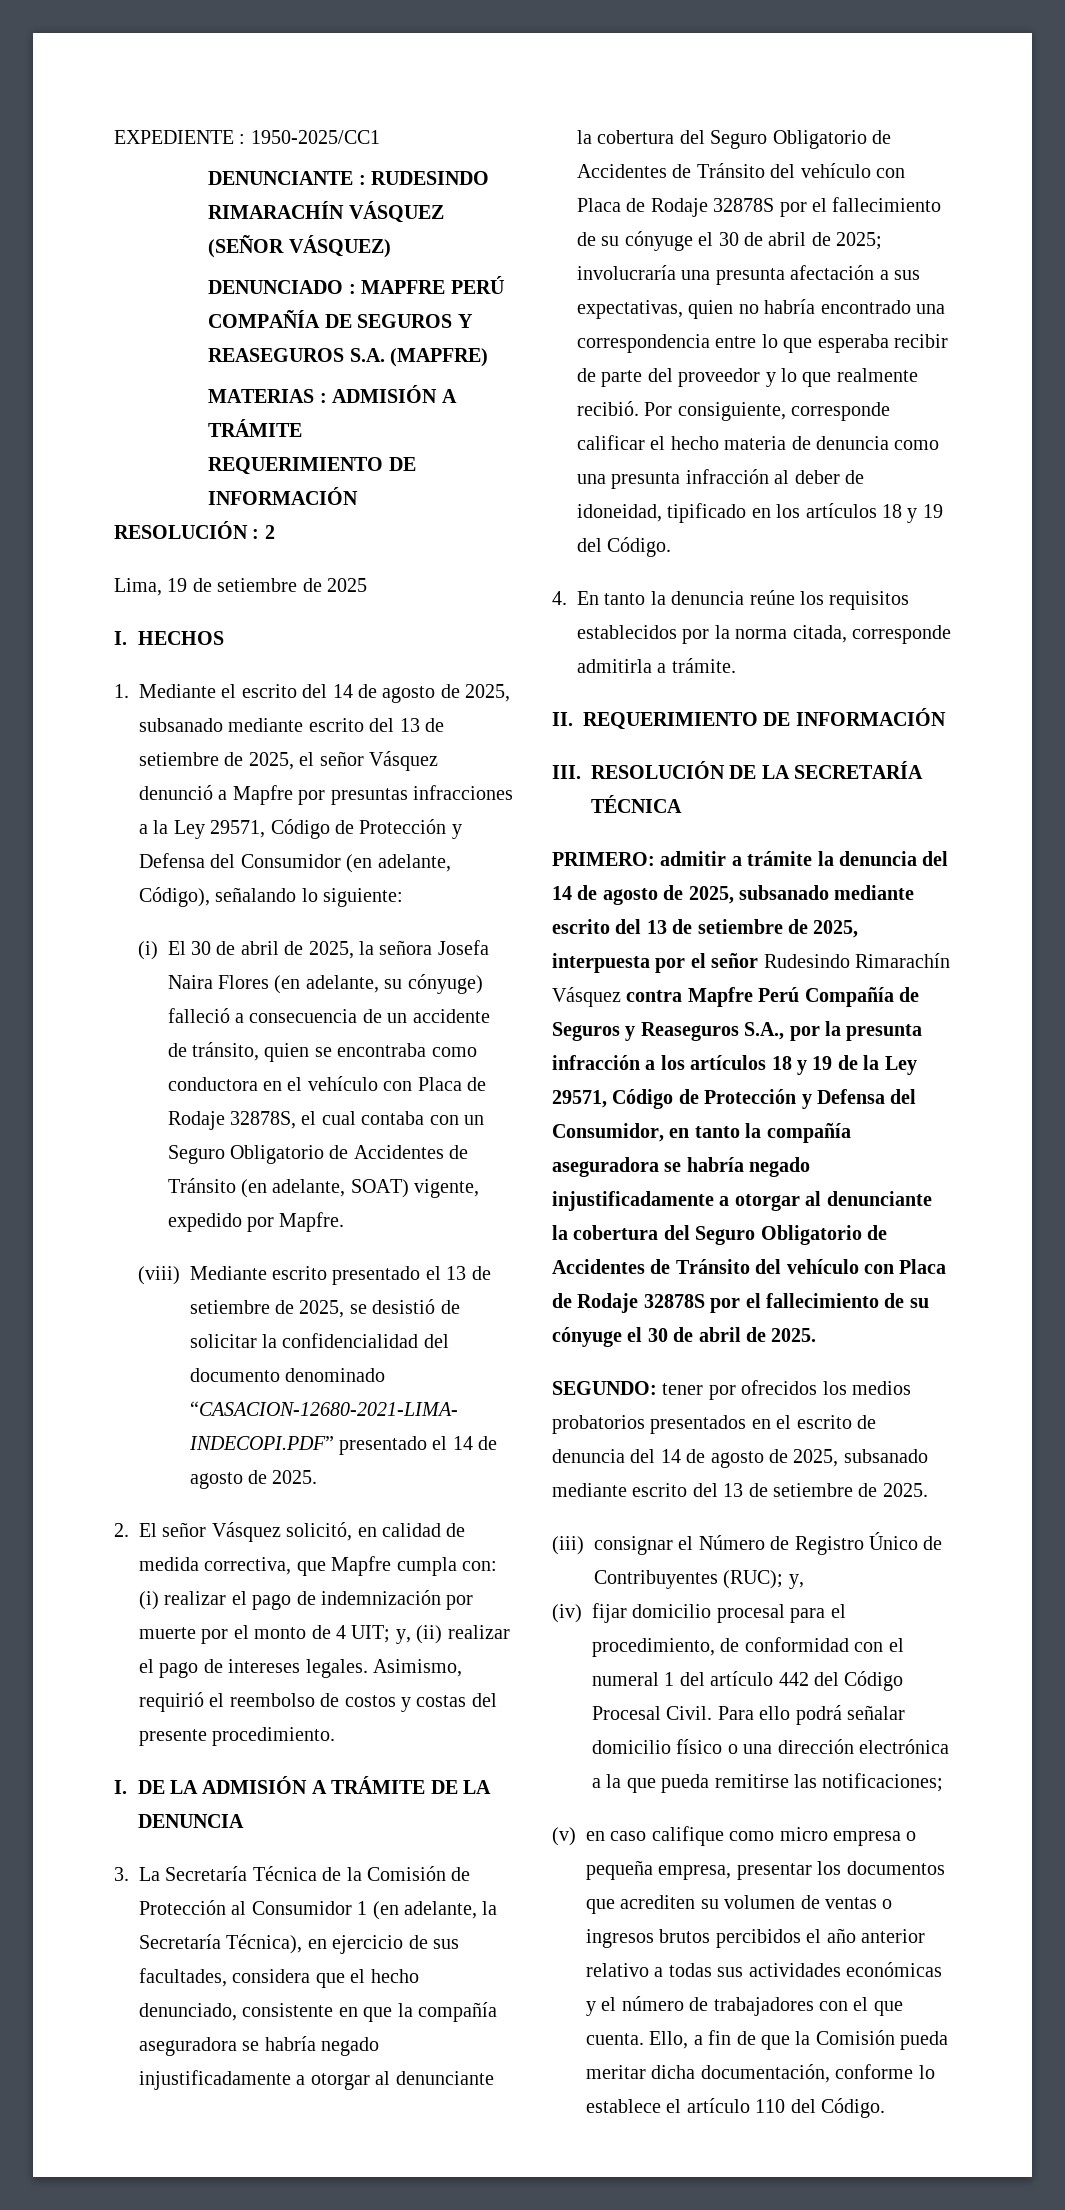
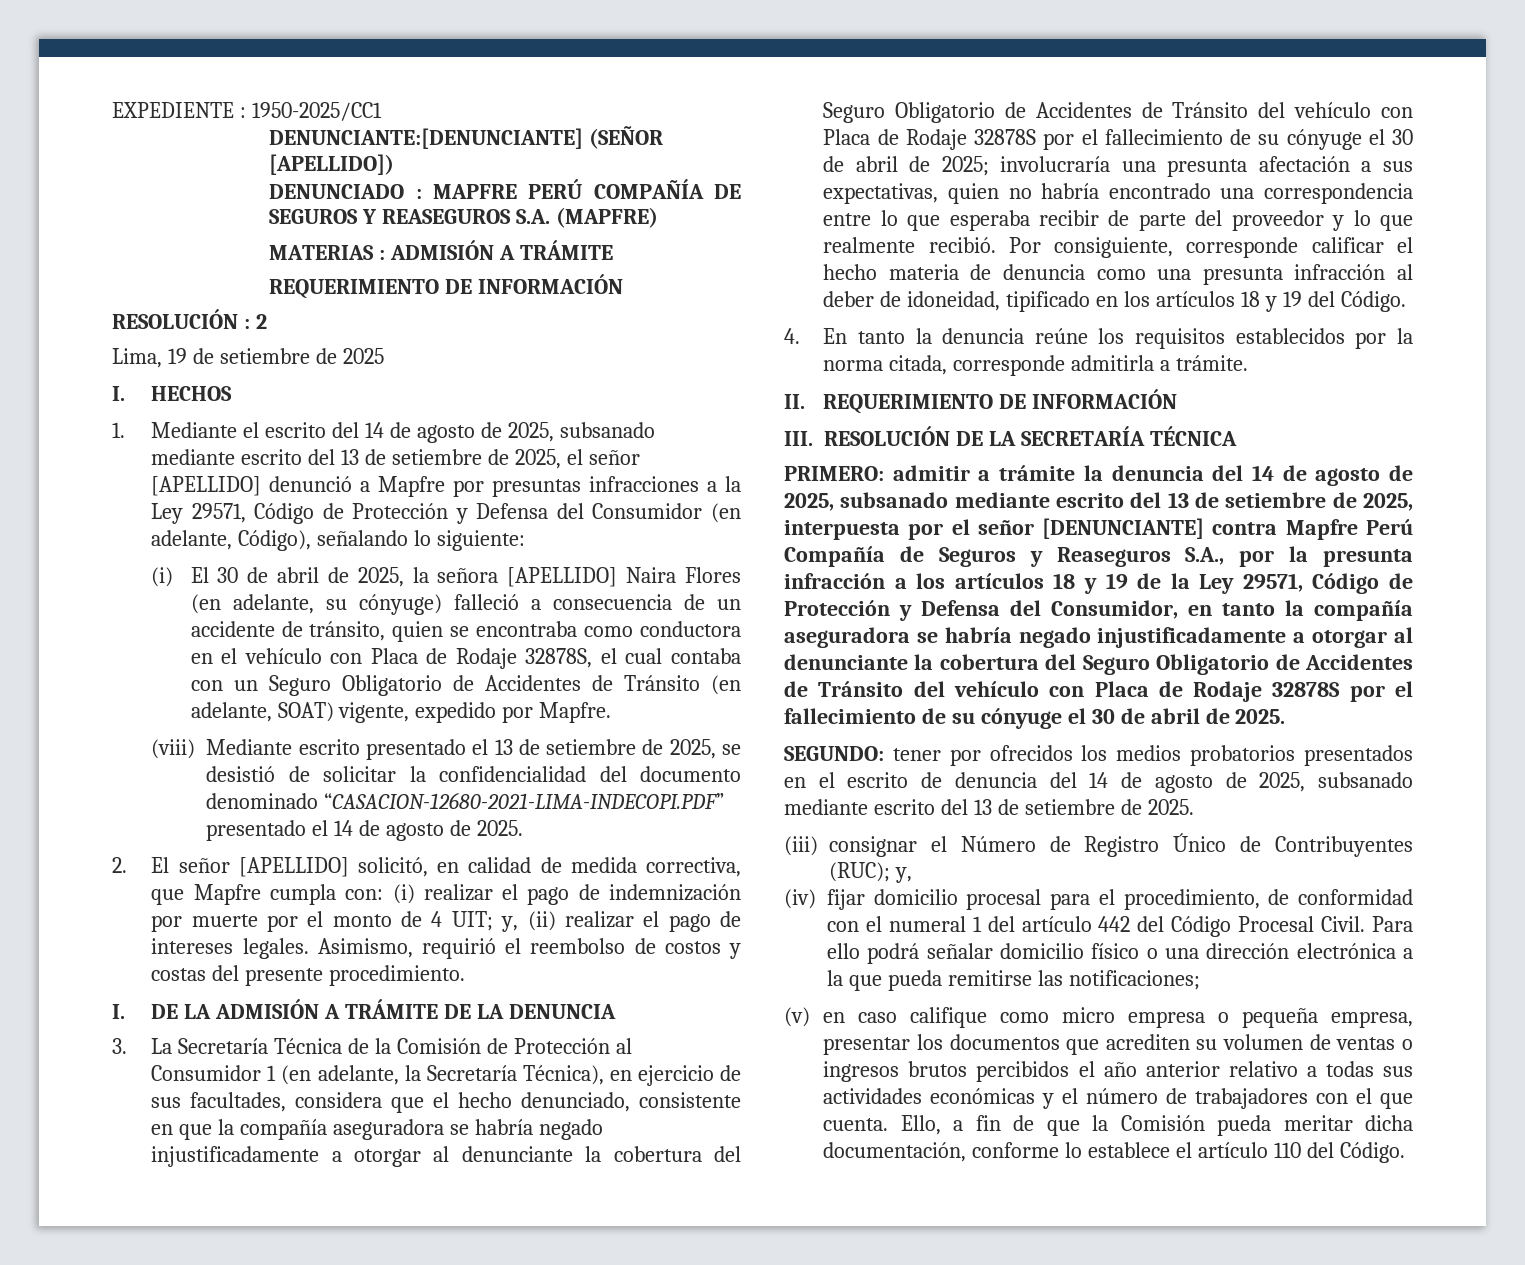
- DENUNCIANTE : RUDESINDO RIMARACHÍN VÁSQUEZ (SEÑOR VÁSQUEZ)
+ DENUNCIANTE:[DENUNCIANTE] (SEÑOR [APELLIDO])
- 1. Mediante el escrito del 14 de agosto de 2025, subsanado mediante escrito del 13 de setiembre de 2025, el señor Vásquez denunció a Mapfre por presuntas infracciones a la Ley 29571, Código de Protección y Defensa del Consumidor (en adelante, Código), señalando lo siguiente:
+ 1. Mediante el escrito del 14 de agosto de 2025, subsanado mediante escrito del 13 de setiembre de 2025, el señor [APELLIDO] denunció a Mapfre por presuntas infracciones a la Ley 29571, Código de Protección y Defensa del Consumidor (en adelante, Código), señalando lo siguiente:
- (i) El 30 de abril de 2025, la señora Josefa Naira Flores (en adelante, su cónyuge) falleció a consecuencia de un accidente de tránsito, quien se encontraba como conductora en el vehículo con Placa de Rodaje 32878S, el cual contaba con un Seguro Obligatorio de Accidentes de Tránsito (en adelante, SOAT) vigente, expedido por Mapfre.
+ (i) El 30 de abril de 2025, la señora [APELLIDO] Naira Flores (en adelante, su cónyuge) falleció a consecuencia de un accidente de tránsito, quien se encontraba como conductora en el vehículo con Placa de Rodaje 32878S, el cual contaba con un Seguro Obligatorio de Accidentes de Tránsito (en adelante, SOAT) vigente, expedido por Mapfre.
- 2. El señor Vásquez solicitó, en calidad de medida correctiva, que Mapfre cumpla con: (i) realizar el pago de indemnización por muerte por el monto de 4 UIT; y, (ii) realizar el pago de intereses legales.
+ 2. El señor [APELLIDO] solicitó, en calidad de medida correctiva, que Mapfre cumpla con: (i) realizar el pago de indemnización por muerte por el monto de 4 UIT; y, (ii) realizar el pago de intereses legales.
- admitir a trámite la denuncia del 14 de agosto de 2025, subsanado mediante escrito del 13 de setiembre de 2025, interpuesta por el señor Rudesindo Rimarachín Vásquez contra Mapfre Perú Compañía de Seguros y Reaseguros S.A., por la presunta infracción a los artículos 18 y 19 de la Ley 29571, Código de Protección y Defensa del Consumidor, en tanto la compañía aseguradora se habría negado injustificadamente a otorgar al denunciante la cobertura del Seguro Obligatorio de Accidentes de Tránsito del vehículo con Placa de Rodaje 32878S por el fallecimiento de su cónyuge el 30 de abril de 2025.
+ admitir a trámite la denuncia del 14 de agosto de 2025, subsanado mediante escrito del 13 de setiembre de 2025, interpuesta por el señor [DENUNCIANTE] contra Mapfre Perú Compañía de Seguros y Reaseguros S.A., por la presunta infracción a los artículos 18 y 19 de la Ley 29571, Código de Protección y Defensa del Consumidor, en tanto la compañía aseguradora se habría negado injustificadamente a otorgar al denunciante la cobertura del Seguro Obligatorio de Accidentes de Tránsito del vehículo con Placa de Rodaje 32878S por el fallecimiento de su cónyuge el 30 de abril de 2025.

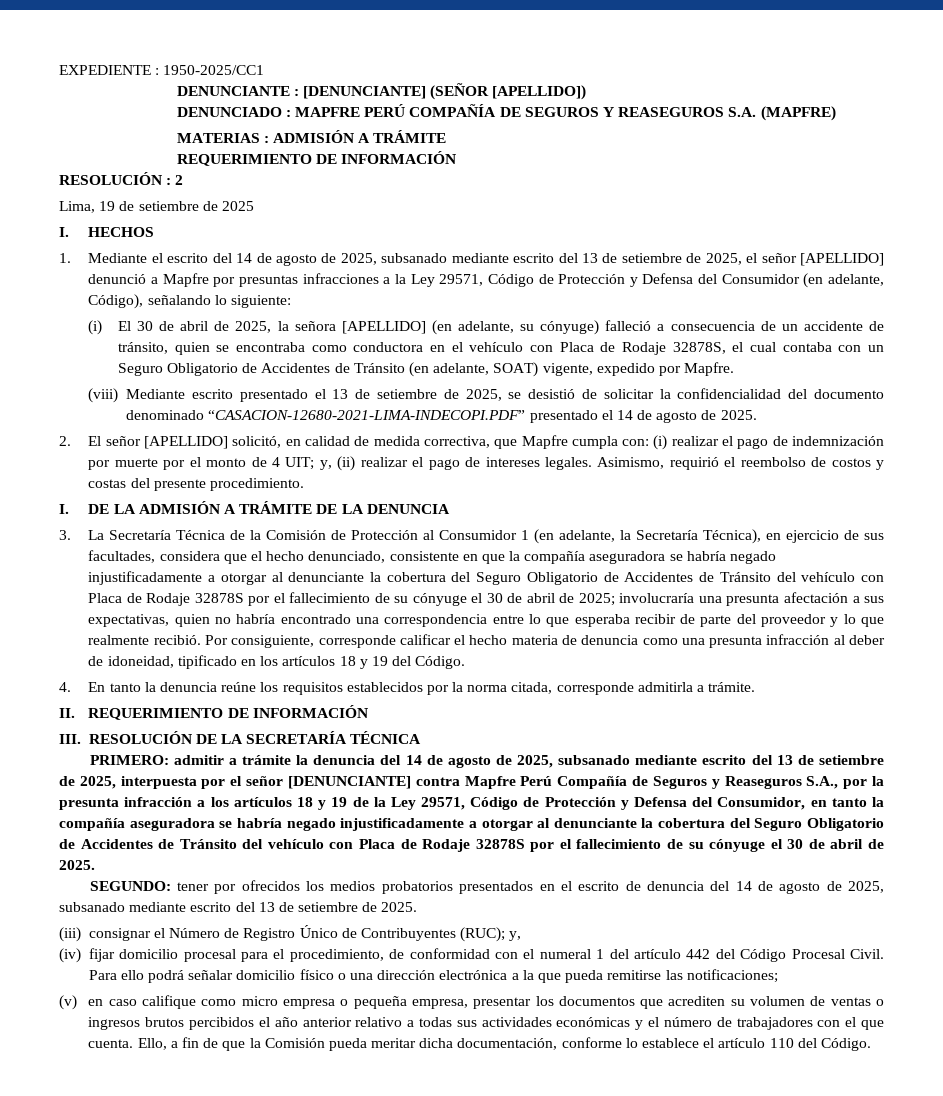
- DENUNCIANTE:[DENUNCIANTE] (SEÑOR [APELLIDO])
+ DENUNCIANTE : [DENUNCIANTE] (SEÑOR [APELLIDO])
- (i) El 30 de abril de 2025, la señora [APELLIDO] Naira Flores (en adelante, su cónyuge) falleció a consecuencia de un accidente de tránsito, quien se encontraba como conductora en el vehículo con Placa de Rodaje 32878S, el cual contaba con un Seguro Obligatorio de Accidentes de Tránsito (en adelante, SOAT) vigente, expedido por Mapfre.
+ (i) El 30 de abril de 2025, la señora [APELLIDO] (en adelante, su cónyuge) falleció a consecuencia de un accidente de tránsito, quien se encontraba como conductora en el vehículo con Placa de Rodaje 32878S, el cual contaba con un Seguro Obligatorio de Accidentes de Tránsito (en adelante, SOAT) vigente, expedido por Mapfre.

